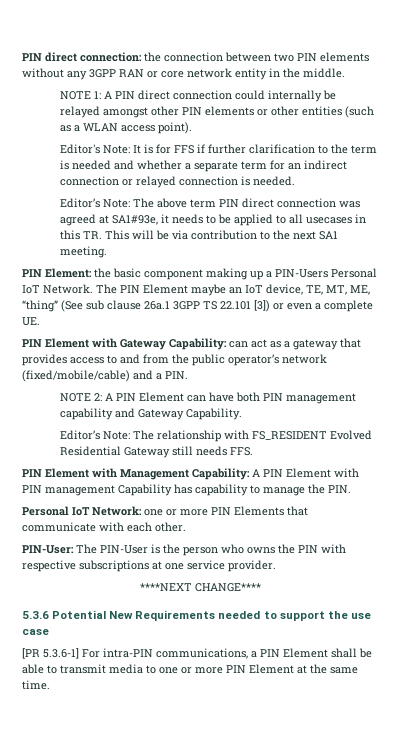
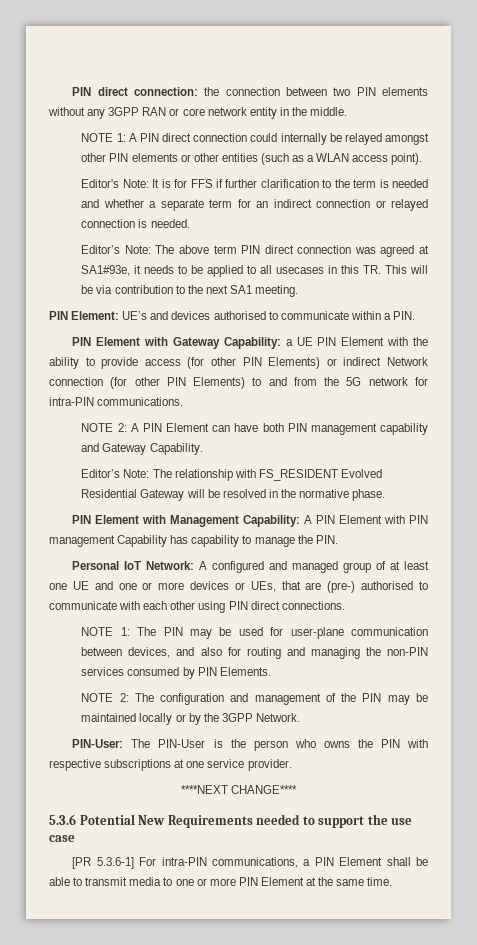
- PIN Element: the basic component making up a PIN-Users Personal IoT Network. The PIN Element maybe an IoT device, TE, MT, ME, “thing” (See sub clause 26a.1 3GPP TS 22.101 [3]) or even a complete UE.
+ PIN Element: UE’s and devices authorised to communicate within a PIN.
- PIN Element with Gateway Capability: can act as a gateway that provides access to and from the public operator’s network (fixed/mobile/cable) and a PIN.
+ PIN Element with Gateway Capability: a UE PIN Element with the ability to provide access (for other PIN Elements) or indirect Network connection (for other PIN Elements) to and from the 5G network for intra-PIN communications.
- Editor’s Note: The relationship with FS_RESIDENT Evolved Residential Gateway still needs FFS.
+ Editor’s Note: The relationship with FS_RESIDENT Evolved Residential Gateway will be resolved in the normative phase.
- Personal IoT Network: one or more PIN Elements that communicate with each other.
+ Personal IoT Network: A configured and managed group of at least one UE and one or more devices or UEs, that are (pre-) authorised to communicate with each other using PIN direct connections.
+ NOTE 1: The PIN may be used for user-plane communication between devices, and also for routing and managing the non-PIN services consumed by PIN Elements.
+ NOTE 2: The configuration and management of the PIN may be maintained locally or by the 3GPP Network.

